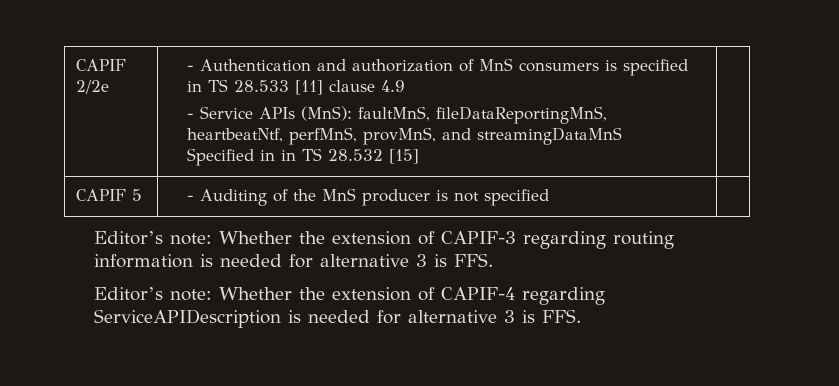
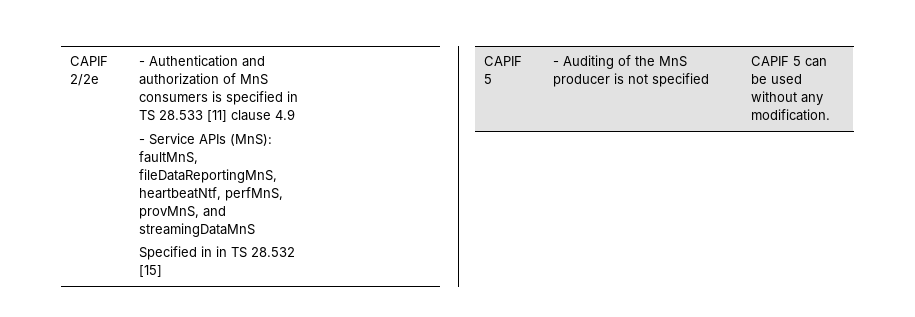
- CAPIF 5 | - Auditing of the MnS producer is not specified |
- Editor’s note: Whether the extension of CAPIF-3 regarding routing information is needed for alternative 3 is FFS.
- Editor’s note: Whether the extension of CAPIF-4 regarding ServiceAPIDescription is needed for alternative 3 is FFS.
+ CAPIF 5 | - Auditing of the MnS producer is not specified | CAPIF 5 can be used without any modification.

